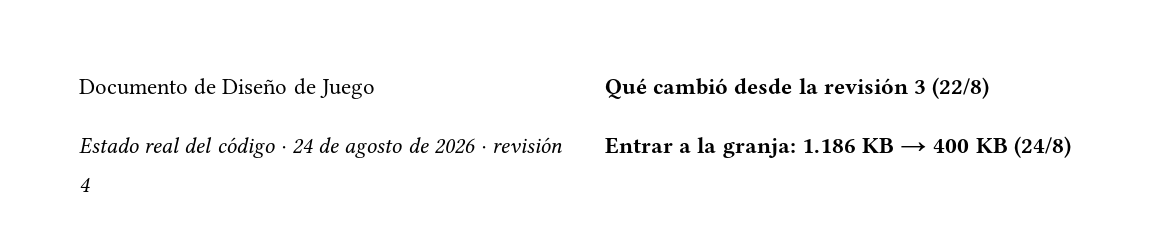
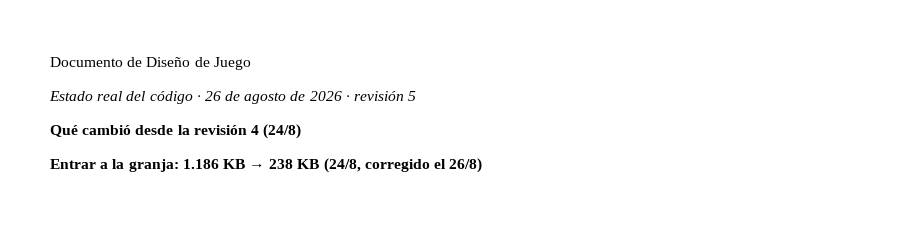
- Estado real del código · 24 de agosto de 2026 · revisión 4
+ Estado real del código · 26 de agosto de 2026 · revisión 5
- Qué cambió desde la revisión 3 (22/8)
+ Qué cambió desde la revisión 4 (24/8)
- Entrar a la granja: 1.186 KB → 400 KB (24/8)
+ Entrar a la granja: 1.186 KB → 238 KB (24/8, corregido el 26/8)

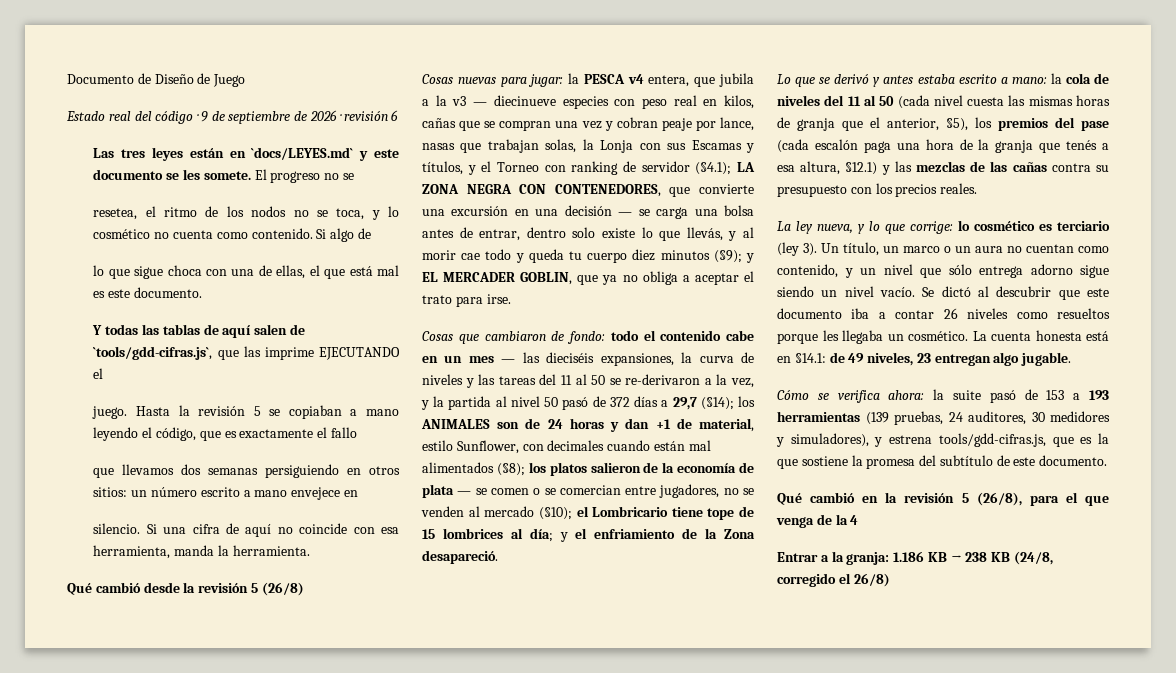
- Estado real del código · 26 de agosto de 2026 · revisión 5
+ Estado real del código · 9 de septiembre de 2026 · revisión 6
+ Las tres leyes están en `docs/LEYES.md` y este documento se les somete. El progreso no se
+ resetea, el ritmo de los nodos no se toca, y lo cosmético no cuenta como contenido. Si algo de
+ lo que sigue choca con una de ellas, el que está mal es este documento.
+ Y todas las tablas de aquí salen de `tools/gdd-cifras.js`, que las imprime EJECUTANDO el
+ juego. Hasta la revisión 5 se copiaban a mano leyendo el código, que es exactamente el fallo
+ que llevamos dos semanas persiguiendo en otros sitios: un número escrito a mano envejece en
+ silencio. Si una cifra de aquí no coincide con esa herramienta, manda la herramienta.
- Qué cambió desde la revisión 4 (24/8)
+ Qué cambió desde la revisión 5 (26/8)
+ Cosas nuevas para jugar: la PESCA v4 entera, que jubila a la v3 — diecinueve especies con peso real en kilos, cañas que se compran una vez y cobran peaje por lance, nasas que trabajan solas, la Lonja con sus Escamas y títulos, y el Torneo con ranking de servidor (§4.1); LA ZONA NEGRA CON CONTENEDORES, que convierte una excursión en una decisión — se carga una bolsa antes de entrar, dentro solo existe lo que llevás, y al morir cae todo y queda tu cuerpo diez minutos (§9); y EL MERCADER GOBLIN, que ya no obliga a aceptar el trato para irse.
+ Cosas que cambiaron de fondo: todo el contenido cabe en un mes — las dieciséis expansiones, la curva de niveles y las tareas del 11 al 50 se re-derivaron a la vez, y la partida al nivel 50 pasó de 372 días a 29,7 (§14); los ANIMALES son de 24 horas y dan +1 de material, estilo Sunflower, con decimales cuando están mal alimentados (§8); los platos salieron de la economía de plata — se comen o se comercian entre jugadores, no se venden al mercado (§10); el Lombricario tiene tope de 15 lombrices al día; y el enfriamiento de la Zona desapareció.
+ Lo que se derivó y antes estaba escrito a mano: la cola de niveles del 11 al 50 (cada nivel cuesta las mismas horas de granja que el anterior, §5), los premios del pase (cada escalón paga una hora de la granja que tenés a esa altura, §12.1) y las mezclas de las cañas contra su presupuesto con los precios reales.
+ La ley nueva, y lo que corrige: lo cosmético es terciario (ley 3). Un título, un marco o un aura no cuentan como contenido, y un nivel que sólo entrega adorno sigue siendo un nivel vacío. Se dictó al descubrir que este documento iba a contar 26 niveles como resueltos porque les llegaba un cosmético. La cuenta honesta está en §14.1: de 49 niveles, 23 entregan algo jugable.
+ Cómo se verifica ahora: la suite pasó de 153 a 193 herramientas (139 pruebas, 24 auditores, 30 medidores y simuladores), y estrena tools/gdd-cifras.js, que es la que sostiene la promesa del subtítulo de este documento.
+ Qué cambió en la revisión 5 (26/8), para el que venga de la 4

